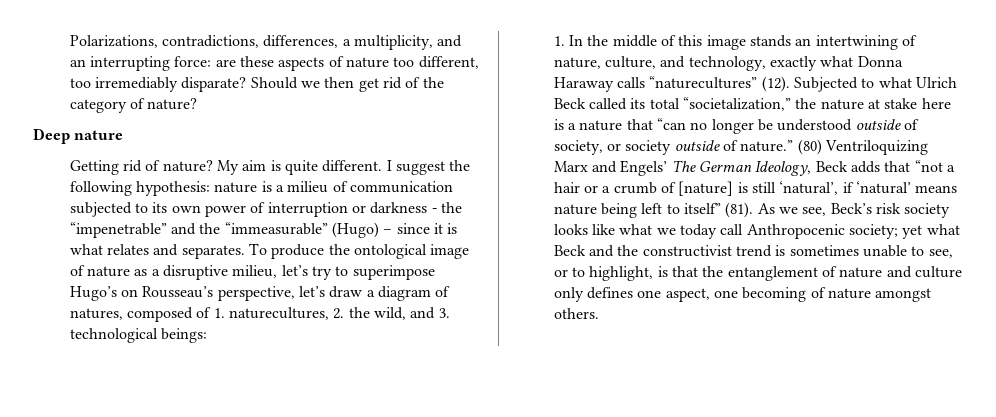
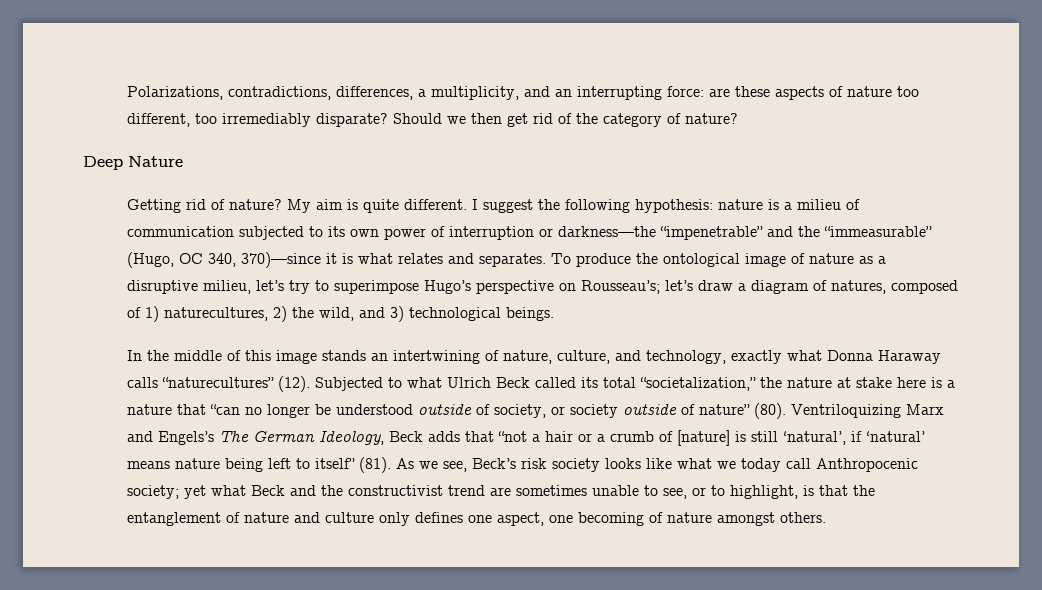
- Deep nature
+ Deep Nature
- I suggest the following hypothesis: nature is a milieu of communication subjected to its own power of interruption or darkness - the “impenetrable” and the “immeasurable” (Hugo) – since it is what relates and separates.
+ I suggest the following hypothesis: nature is a milieu of communication subjected to its own power of interruption or darkness—the “impenetrable” and the “immeasurable” (Hugo, OC 340, 370)—since it is what relates and separates.
- To produce the ontological image of nature as a disruptive milieu, let’s try to superimpose Hugo’s on Rousseau’s perspective, let’s draw a diagram of natures, composed of 1. naturecultures, 2. the wild, and 3. technological beings:
- 1. In the middle of this image stands an intertwining of nature, culture, and technology, exactly what Donna Haraway calls “naturecultures” (12).
+ To produce the ontological image of nature as a disruptive milieu, let’s try to superimpose Hugo’s perspective on Rousseau’s; let’s draw a diagram of natures, composed of 1) naturecultures, 2) the wild, and 3) technological beings.
+ In the middle of this image stands an intertwining of nature, culture, and technology, exactly what Donna Haraway calls “naturecultures” (12).
- Subjected to what Ulrich Beck called its total “societalization,” the nature at stake here is a nature that “can no longer be understood outside of society, or society outside of nature.” (80) Ventriloquizing Marx and Engels’ The German Ideology, Beck adds that “not a hair or a crumb of [nature] is still ‘natural’, if ‘natural’ means nature being left to itself” (81).
+ Subjected to what Ulrich Beck called its total “societalization,” the nature at stake here is a nature that “can no longer be understood outside of society, or society outside of nature” (80). Ventriloquizing Marx and Engels’s The German Ideology, Beck adds that “not a hair or a crumb of [nature] is still ‘natural’, if ‘natural’ means nature being left to itself” (81).
- As we see, Beck’s risk society looks like what we today call Anthropocenic society; yet what Beck and the constructivist trend is sometimes unable to see, or to highlight, is that the entanglement of nature and culture only defines one aspect, one becoming of nature amongst others.
+ As we see, Beck’s risk society looks like what we today call Anthropocenic society; yet what Beck and the constructivist trend are sometimes unable to see, or to highlight, is that the entanglement of nature and culture only defines one aspect, one becoming of nature amongst others.

